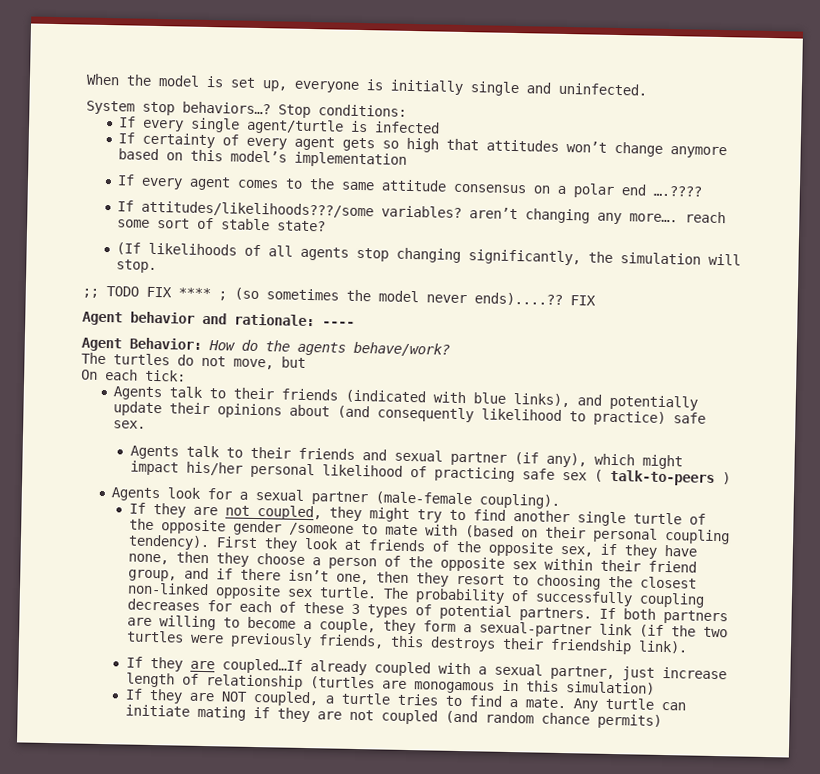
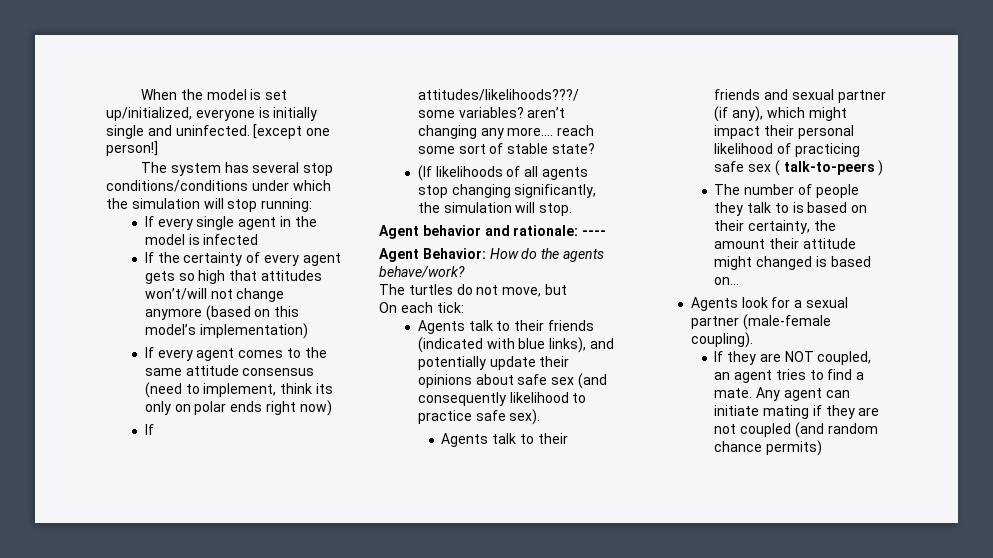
- When the model is set up, everyone is initially single and uninfected.
- System stop behaviors…? Stop conditions:
+ When the model is set up/initialized, everyone is initially single and uninfected. [except one person!]
+ The system has several stop conditions/conditions under which the simulation will stop running:
- If every single agent/turtle is infected
+ If every single agent in the model is infected
- If certainty of every agent gets so high that attitudes won’t change anymore based on this model’s implementation
+ If the certainty of every agent gets so high that attitudes won’t/will not change anymore (based on this model’s implementation)
- If every agent comes to the same attitude consensus on a polar end ….????
+ If every agent comes to the same attitude consensus (need to implement, think its only on polar ends right now)
- ;; TODO FIX **** ; (so sometimes the model never ends)....?? FIX
- Agents talk to their friends (indicated with blue links), and potentially update their opinions about (and consequently likelihood to practice) safe sex.
+ Agents talk to their friends (indicated with blue links), and potentially update their opinions about safe sex (and consequently likelihood to practice safe sex).
- Agents talk to their friends and sexual partner (if any), which might impact his/her personal likelihood of practicing safe sex ( talk-to-peers )
+ Agents talk to their friends and sexual partner (if any), which might impact their personal likelihood of practicing safe sex ( talk-to-peers )
+ The number of people they talk to is based on their certainty, the amount their attitude might changed is based on…
- If they are not coupled, they might try to find another single turtle of the opposite gender /someone to mate with (based on their personal coupling tendency). First they look at friends of the opposite sex, if they have none, then they choose a person of the opposite sex within their friend group, and if there isn’t one, then they resort to choosing the closest non-linked opposite sex turtle. The probability of successfully coupling decreases for each of these 3 types of potential partners. If both partners are willing to become a couple, they form a sexual-partner link (if the two turtles were previously friends, this destroys their friendship link).
- If they are coupled…If already coupled with a sexual partner, just increase length of relationship (turtles are monogamous in this simulation)
- If they are NOT coupled, a turtle tries to find a mate.
+ If they are NOT coupled, an agent tries to find a mate.
- Any turtle can initiate mating if they are not coupled (and random chance permits)
+ Any agent can initiate mating if they are not coupled (and random chance permits)

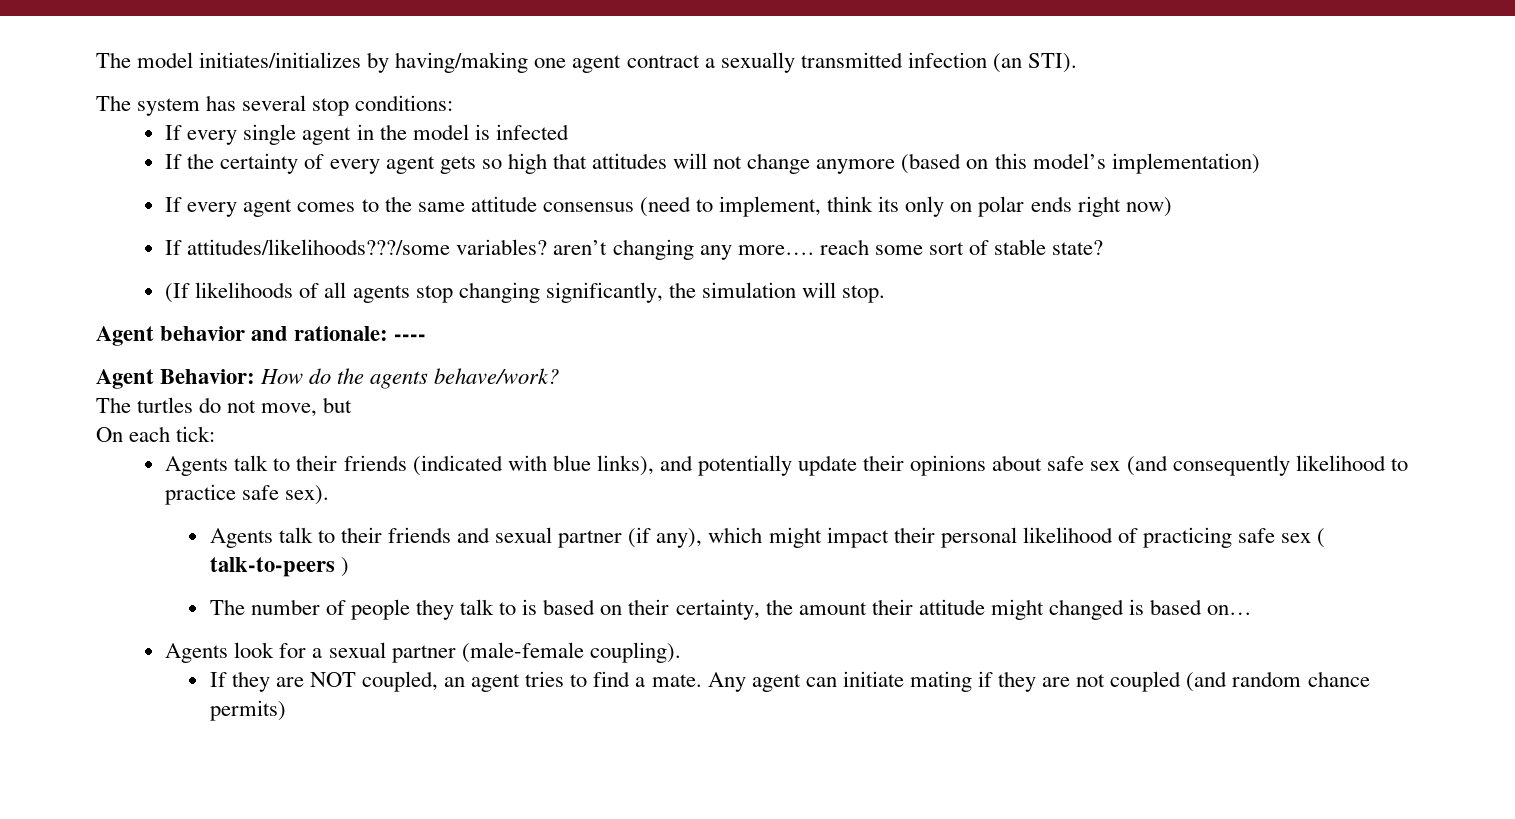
- When the model is set up/initialized, everyone is initially single and uninfected. [except one person!]
+ The model initiates/initializes by having/making one agent contract a sexually transmitted infection (an STI).
- The system has several stop conditions/conditions under which the simulation will stop running:
+ The system has several stop conditions:
- If the certainty of every agent gets so high that attitudes won’t/will not change anymore (based on this model’s implementation)
+ If the certainty of every agent gets so high that attitudes will not change anymore (based on this model’s implementation)

